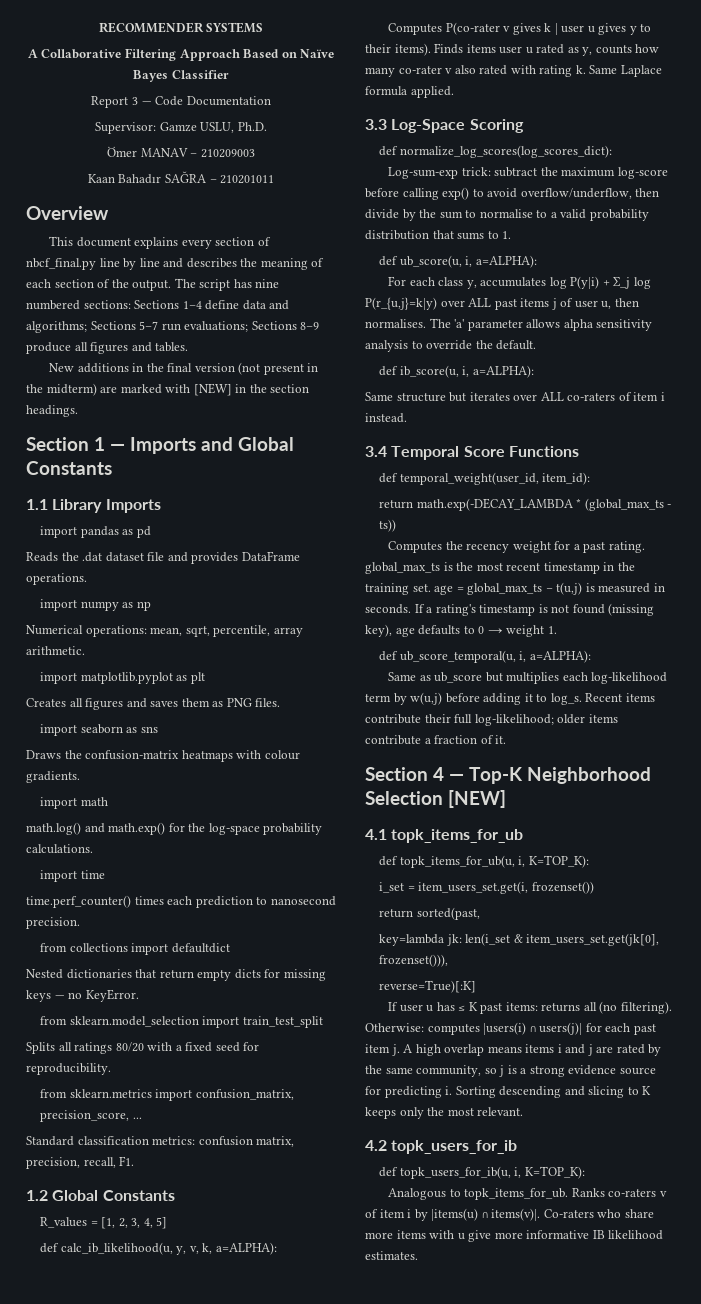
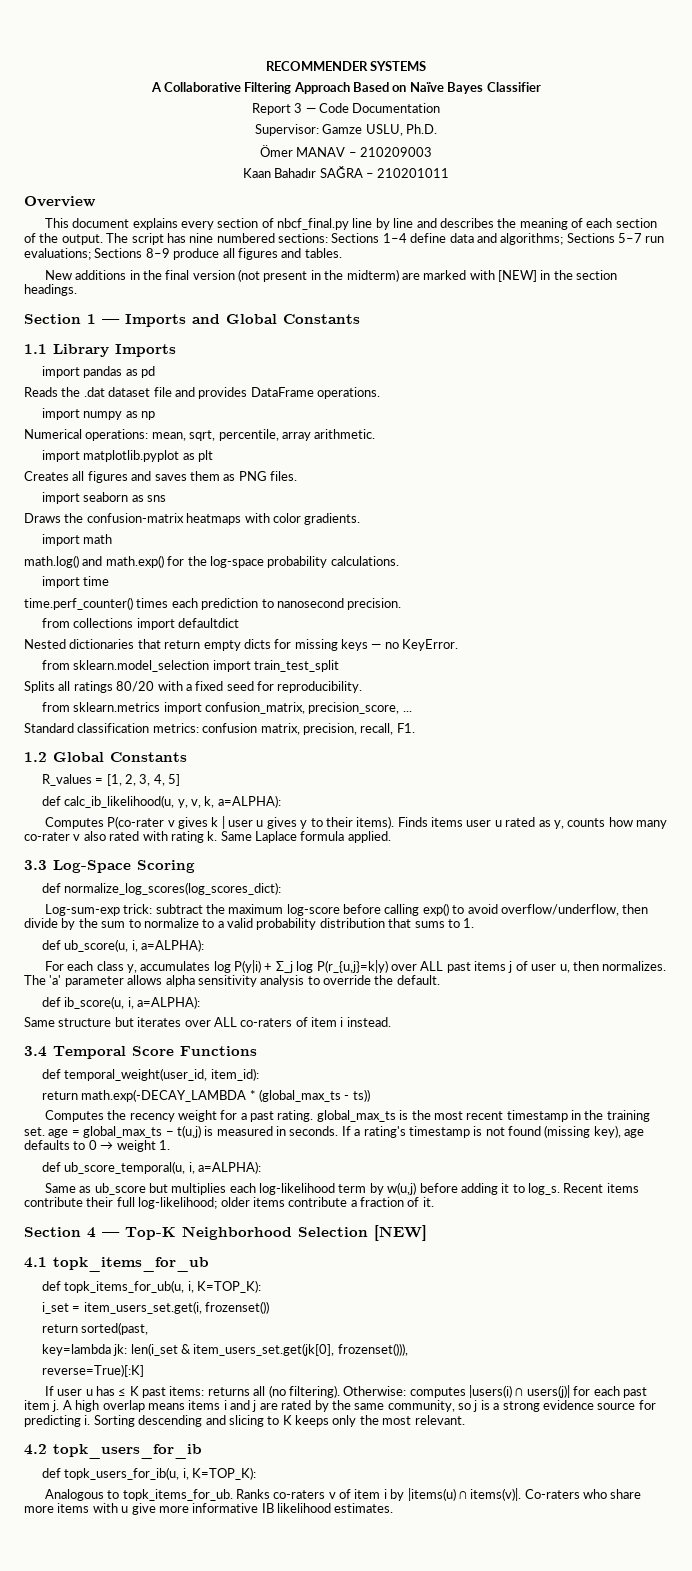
- Draws the confusion-matrix heatmaps with colour gradients.
+ Draws the confusion-matrix heatmaps with color gradients.
- Log-sum-exp trick: subtract the maximum log-score before calling exp() to avoid overflow/underflow, then divide by the sum to normalise to a valid probability distribution that sums to 1.
+ Log-sum-exp trick: subtract the maximum log-score before calling exp() to avoid overflow/underflow, then divide by the sum to normalize to a valid probability distribution that sums to 1.
- For each class y, accumulates log P(y|i) + Σ_j log P(r_{u,j}=k|y) over ALL past items j of user u, then normalises.
+ For each class y, accumulates log P(y|i) + Σ_j log P(r_{u,j}=k|y) over ALL past items j of user u, then normalizes.

